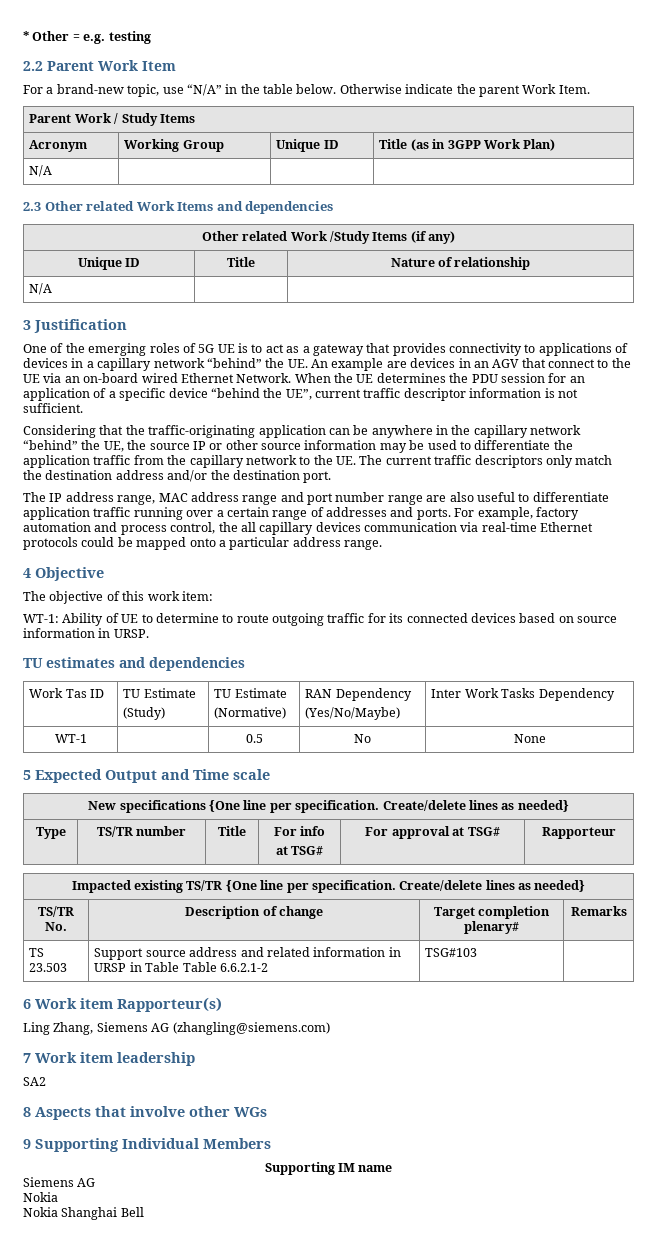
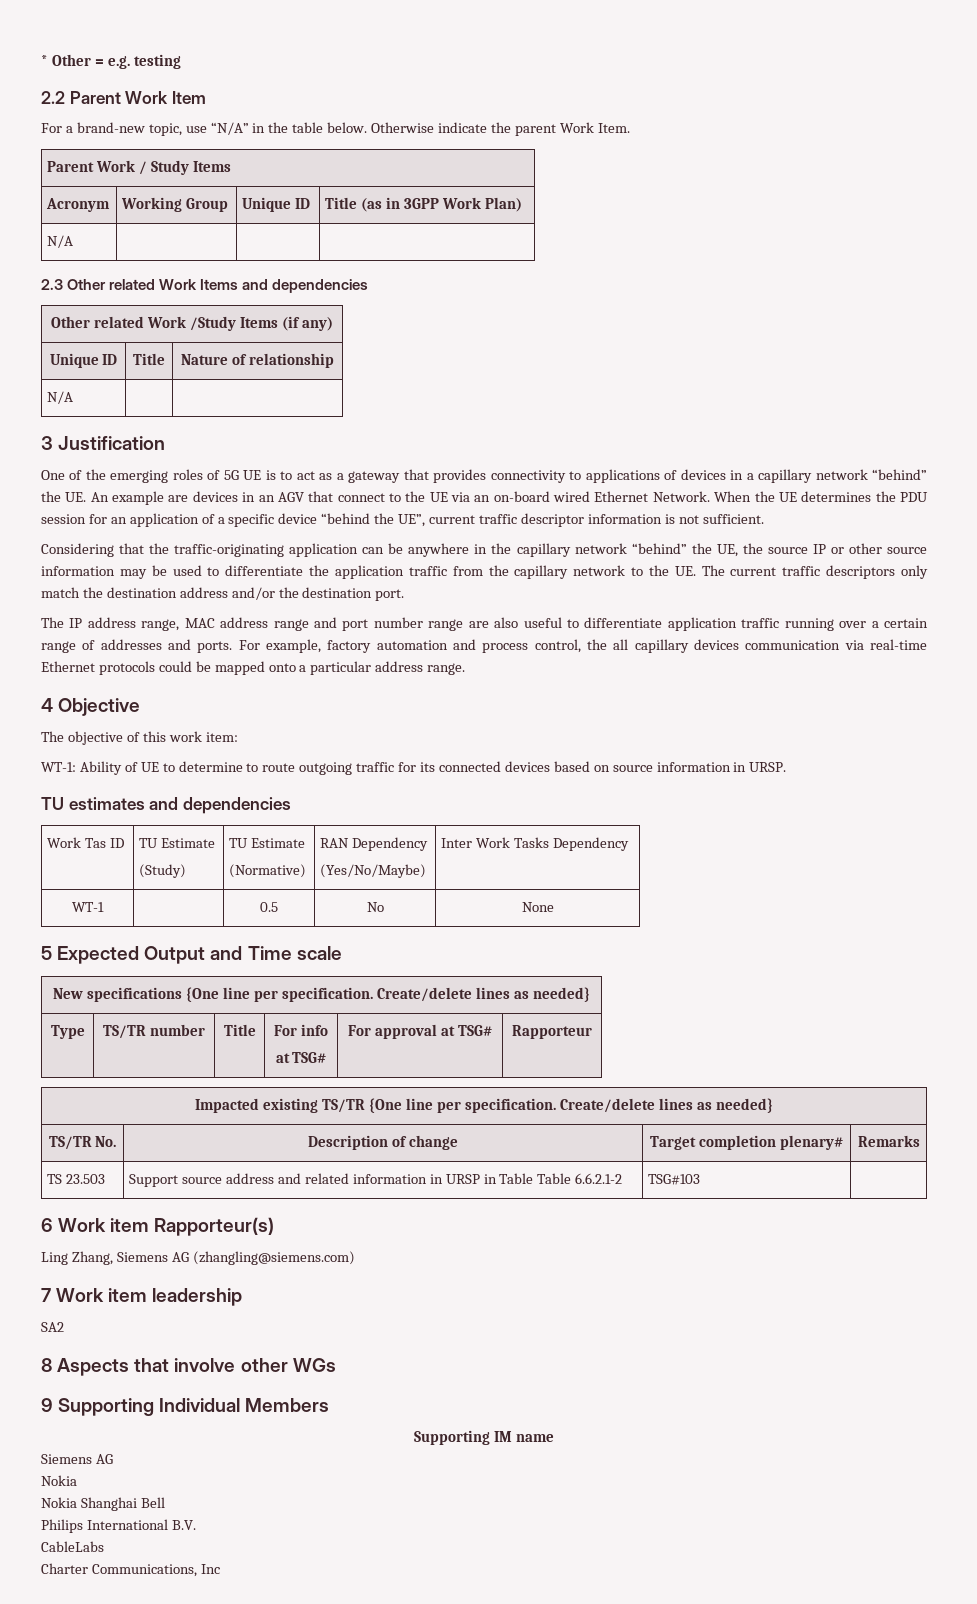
+ Philips International B.V.
+ CableLabs
+ Charter Communications, Inc

